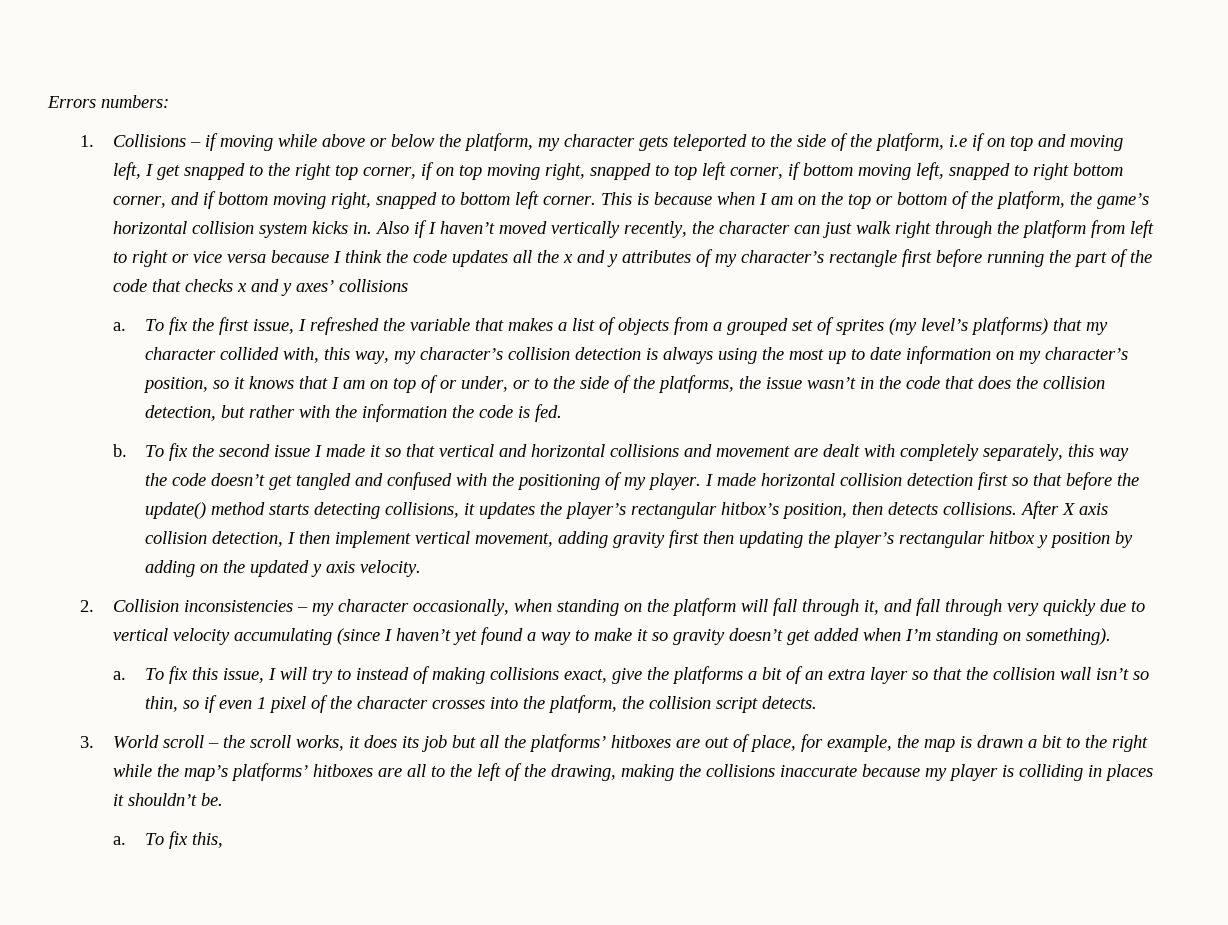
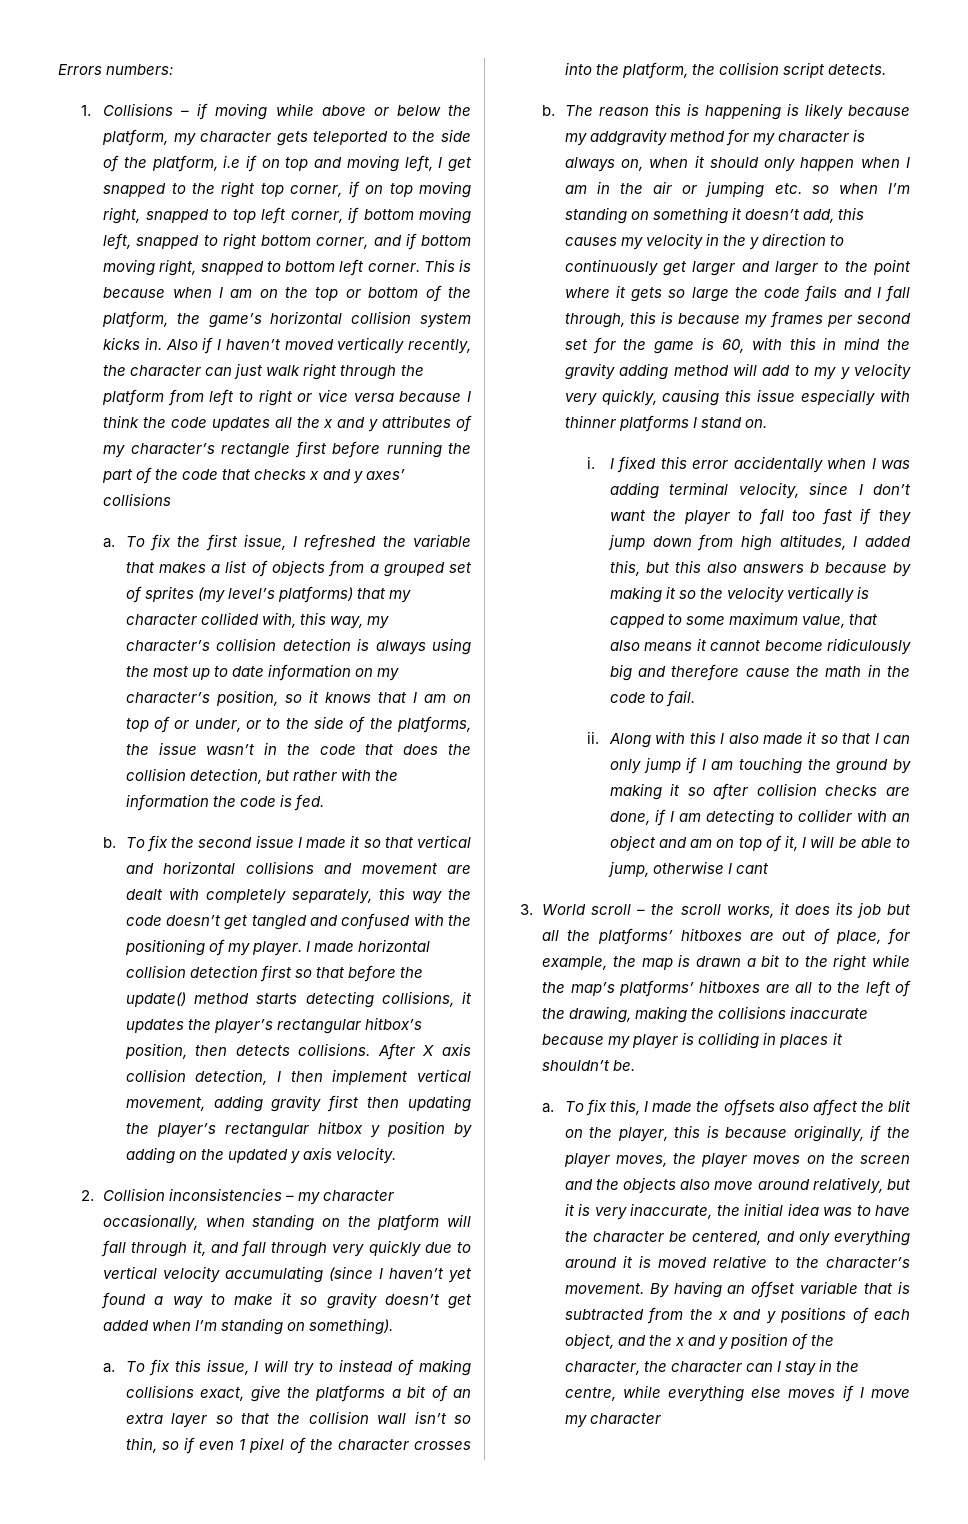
+ b. The reason this is happening is likely because my addgravity method for my character is always on, when it should only happen when I am in the air or jumping etc. so when I’m standing on something it doesn’t add, this causes my velocity in the y direction to continuously get larger and larger to the point where it gets so large the code fails and I fall through, this is because my frames per second set for the game is 60, with this in mind the gravity adding method will add to my y velocity very quickly, causing this issue especially with thinner platforms I stand on.
+ i. I fixed this error accidentally when I was adding terminal velocity, since I don’t want the player to fall too fast if they jump down from high altitudes, I added this, but this also answers b because by making it so the velocity vertically is capped to some maximum value, that also means it cannot become ridiculously big and therefore cause the math in the code to fail.
+ ii. Along with this I also made it so that I can only jump if I am touching the ground by making it so after collision checks are done, if I am detecting to collider with an object and am on top of it, I will be able to jump, otherwise I cant
- To fix this,
+ To fix this, I made the offsets also affect the blit on the player, this is because originally, if the player moves, the player moves on the screen and the objects also move around relatively, but it is very inaccurate, the initial idea was to have the character be centered, and only everything around it is moved relative to the character’s movement. By having an offset variable that is subtracted from the x and y positions of each object, and the x and y position of the character, the character can I stay in the centre, while everything else moves if I move my character

